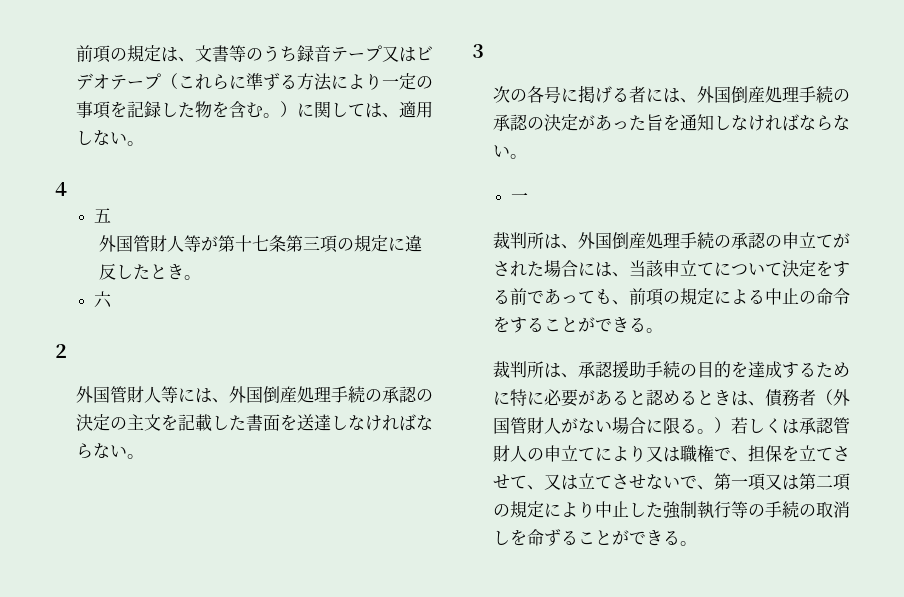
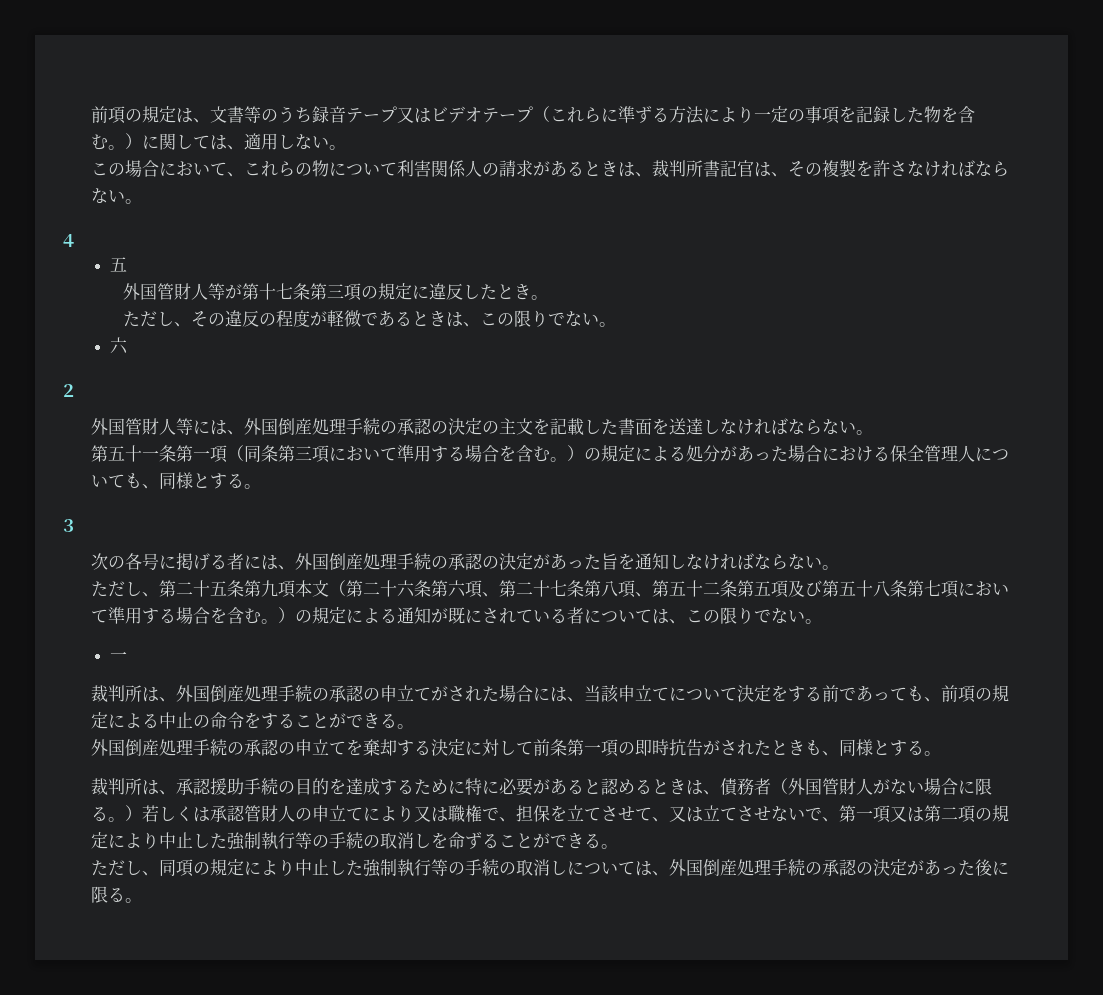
+ この場合において、これらの物について利害関係人の請求があるときは、裁判所書記官は、その複製を許さなければならない。
+ ただし、その違反の程度が軽微であるときは、この限りでない。
+ 第五十一条第一項（同条第三項において準用する場合を含む。）の規定による処分があった場合における保全管理人についても、同様とする。
+ ただし、第二十五条第九項本文（第二十六条第六項、第二十七条第八項、第五十二条第五項及び第五十八条第七項において準用する場合を含む。）の規定による通知が既にされている者については、この限りでない。
+ 外国倒産処理手続の承認の申立てを棄却する決定に対して前条第一項の即時抗告がされたときも、同様とする。
+ ただし、同項の規定により中止した強制執行等の手続の取消しについては、外国倒産処理手続の承認の決定があった後に限る。

